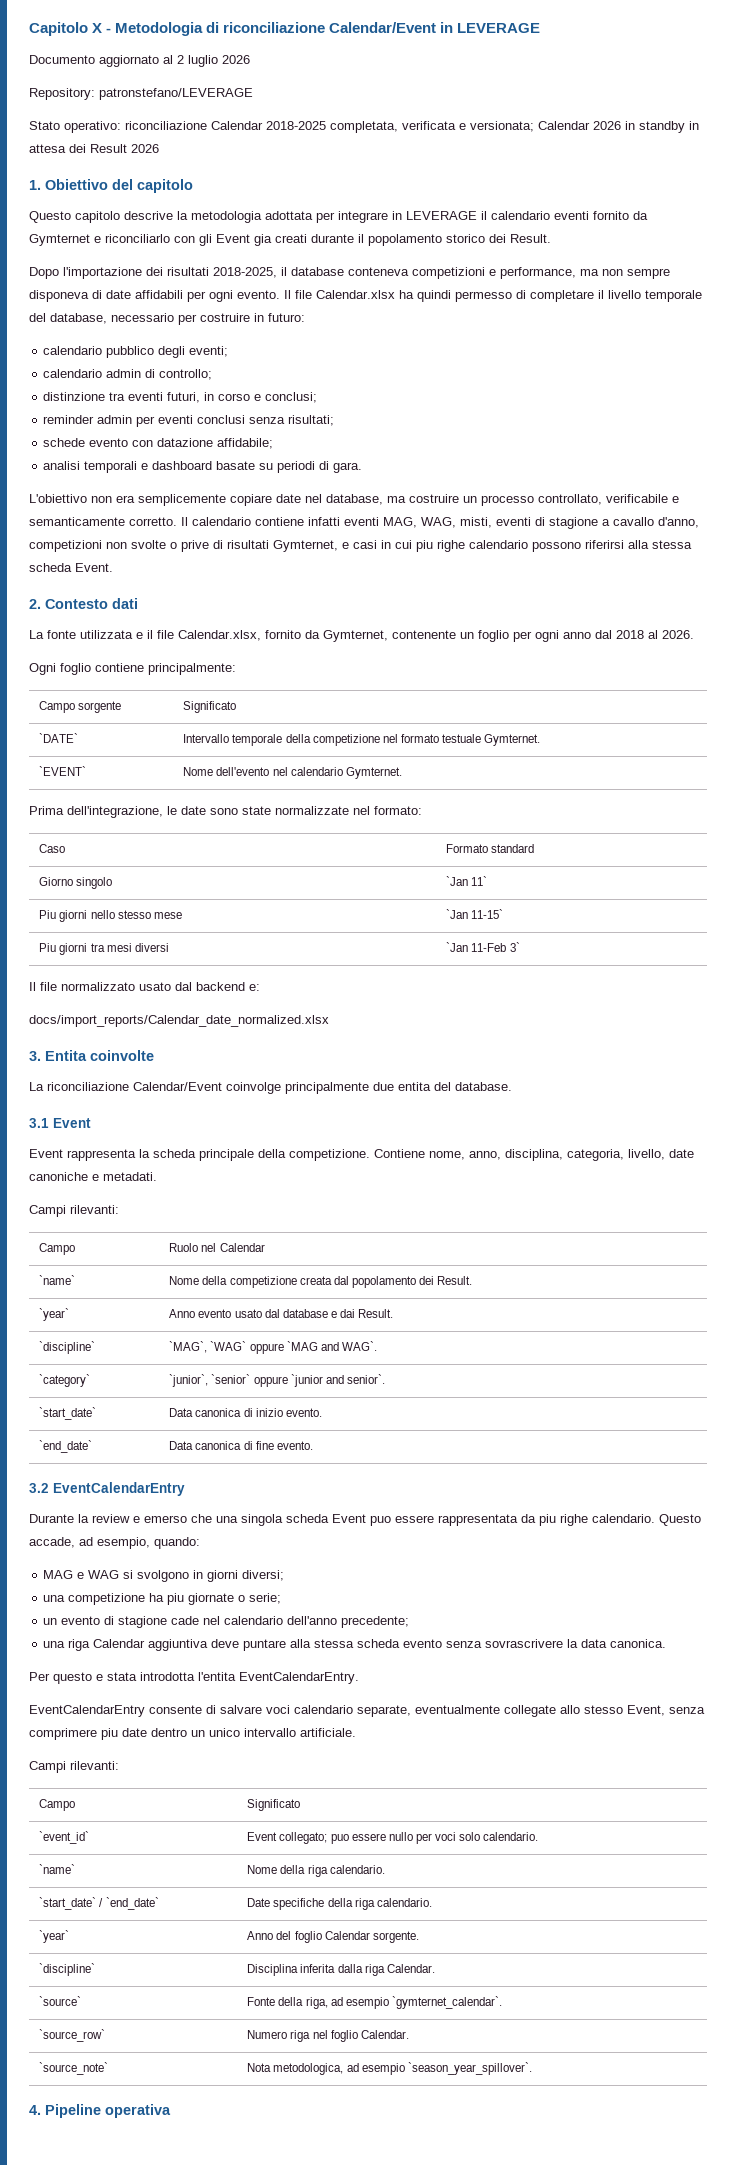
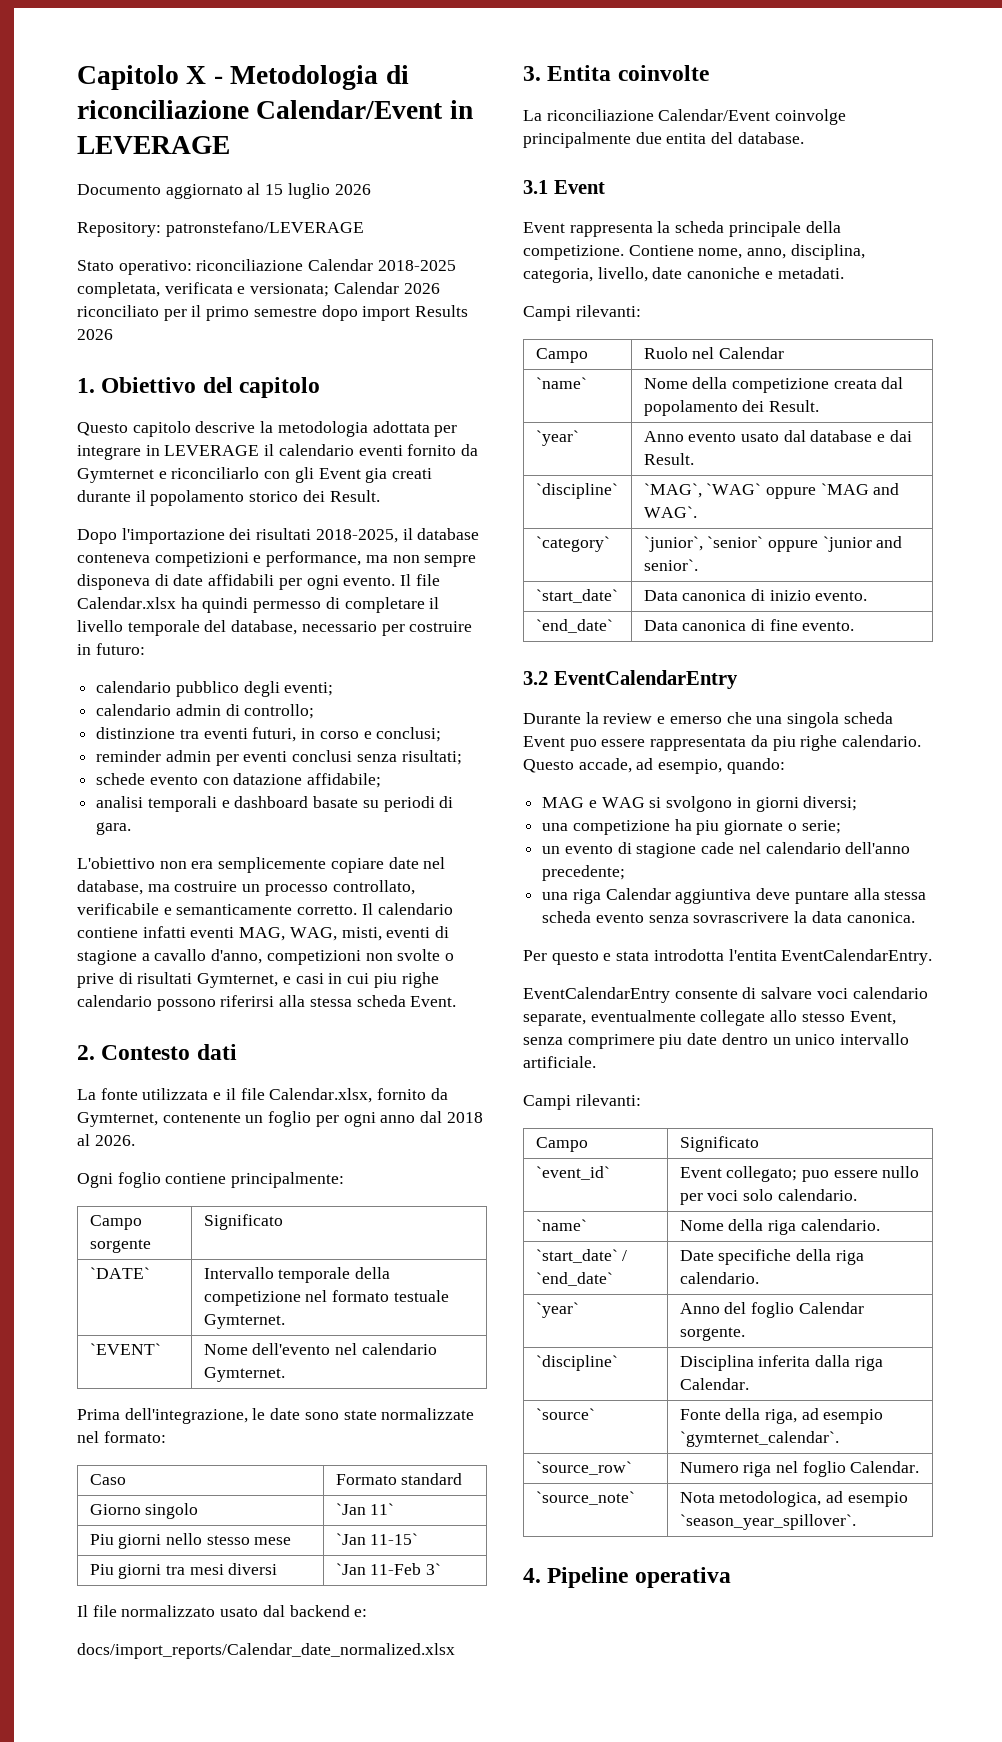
- Documento aggiornato al 2 luglio 2026
+ Documento aggiornato al 15 luglio 2026
- Stato operativo: riconciliazione Calendar 2018-2025 completata, verificata e versionata; Calendar 2026 in standby in attesa dei Result 2026
+ Stato operativo: riconciliazione Calendar 2018-2025 completata, verificata e versionata; Calendar 2026 riconciliato per il primo semestre dopo import Results 2026

